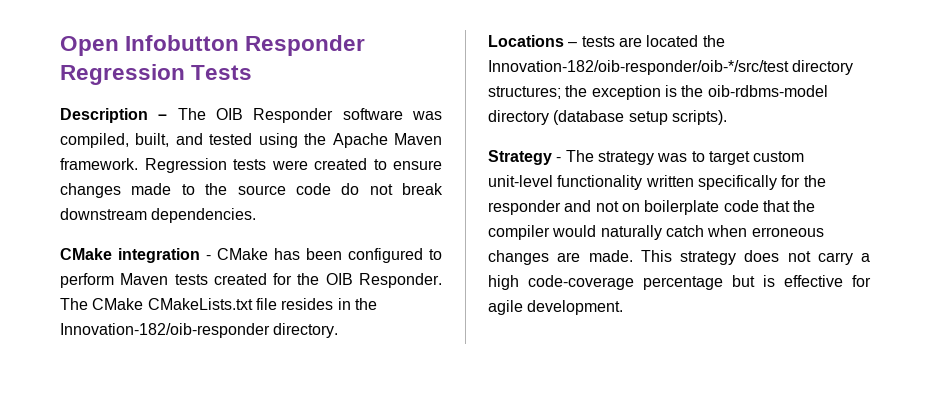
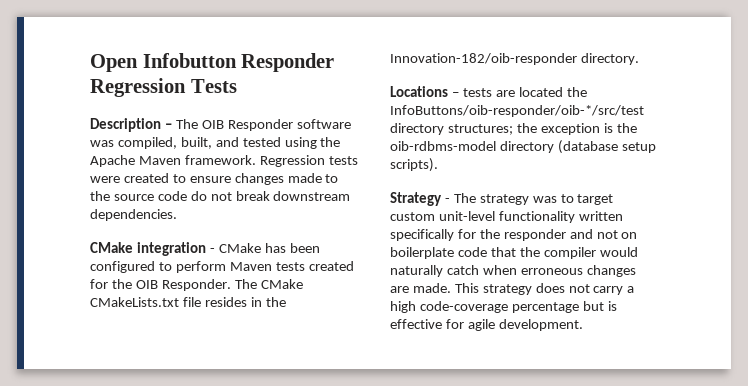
- Locations – tests are located the Innovation-182/oib-responder/oib-*/src/test directory structures; the exception is the oib-rdbms-model directory (database setup scripts).
+ Locations – tests are located the InfoButtons/oib-responder/oib-*/src/test directory structures; the exception is the oib-rdbms-model directory (database setup scripts).

